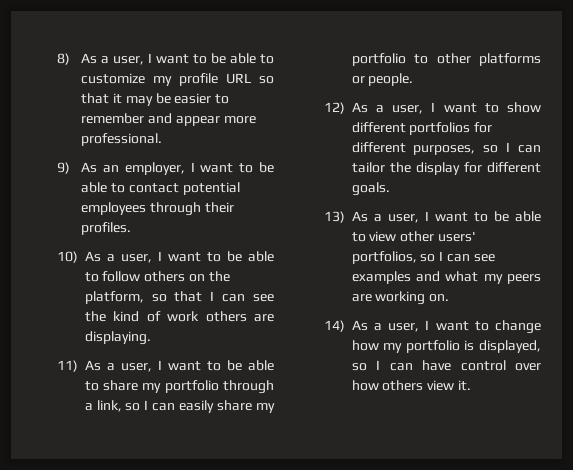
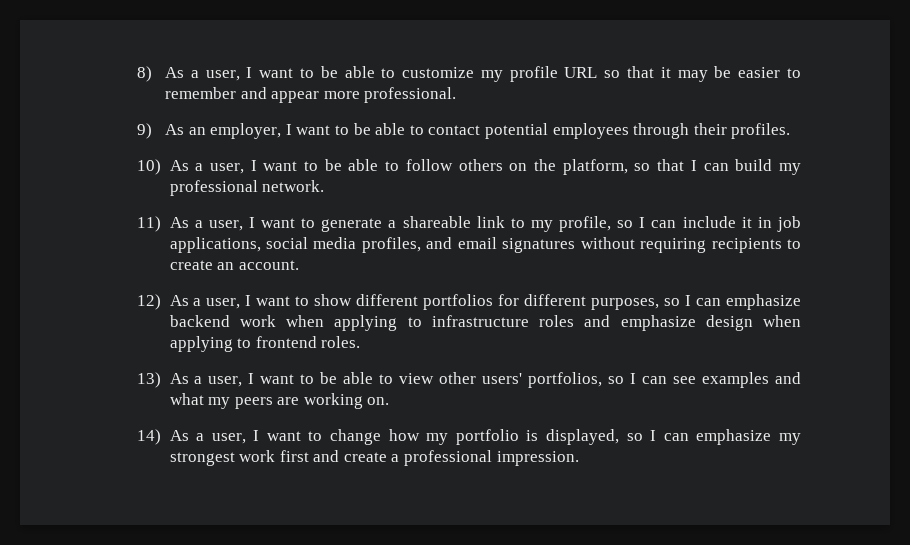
- 10) As a user, I want to be able to follow others on the platform, so that I can see the kind of work others are displaying.
+ 10) As a user, I want to be able to follow others on the platform, so that I can build my professional network.
- 11) As a user, I want to be able to share my portfolio through a link, so I can easily share my portfolio to other platforms or people.
+ 11) As a user, I want to generate a shareable link to my profile, so I can include it in job applications, social media profiles, and email signatures without requiring recipients to create an account.
- 12) As a user, I want to show different portfolios for different purposes, so I can tailor the display for different goals.
+ 12) As a user, I want to show different portfolios for different purposes, so I can emphasize backend work when applying to infrastructure roles and emphasize design when applying to frontend roles.
- 14) As a user, I want to change how my portfolio is displayed, so I can have control over how others view it.
+ 14) As a user, I want to change how my portfolio is displayed, so I can emphasize my strongest work first and create a professional impression.

